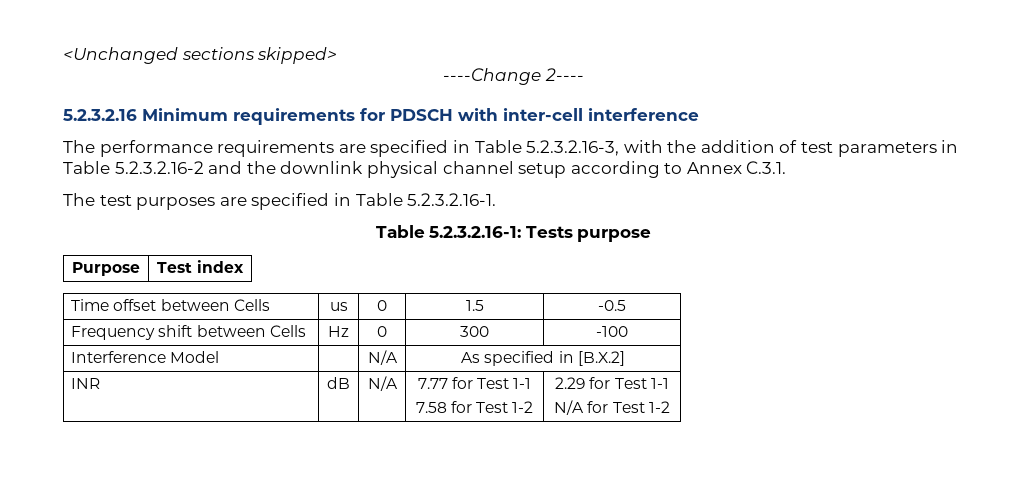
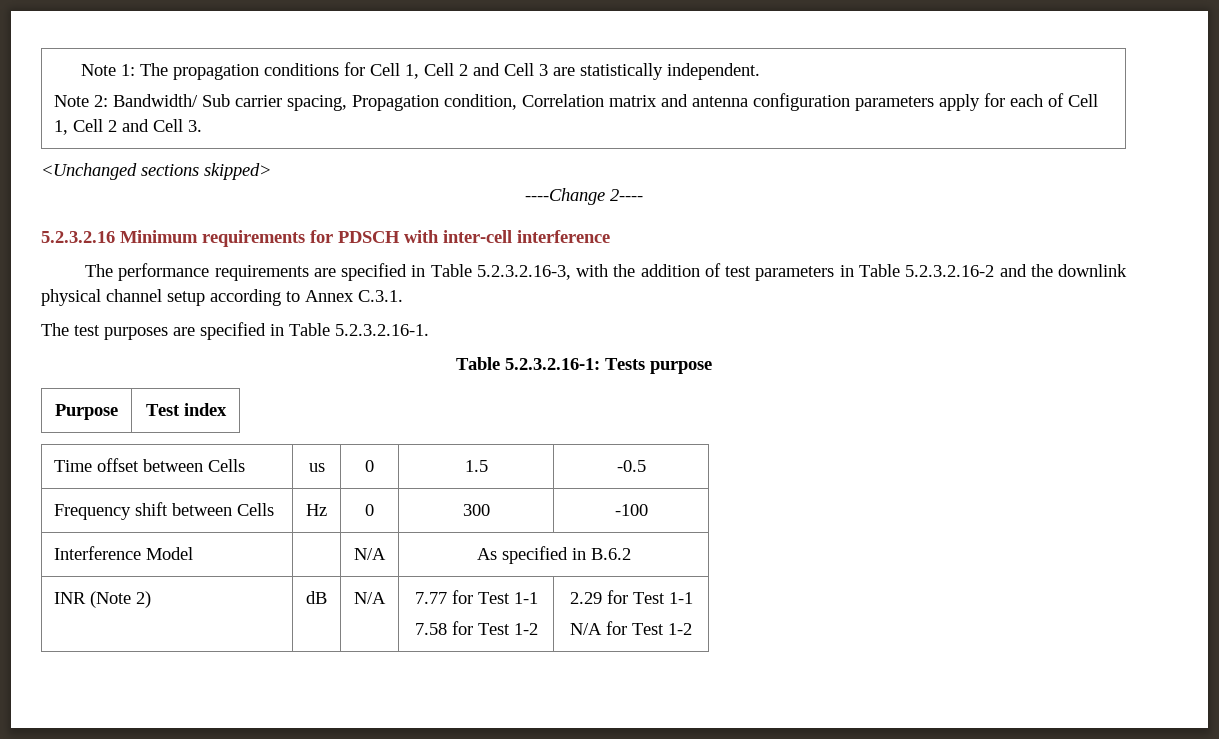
+ Note 1: The propagation conditions for Cell 1, Cell 2 and Cell 3 are statistically independent.
+ Note 2: Bandwidth/ Sub carrier spacing, Propagation condition, Correlation matrix and antenna configuration parameters apply for each of Cell 1, Cell 2 and Cell 3.
- Interference Model | | N/A | As specified in [B.X.2]
+ Interference Model | | N/A | As specified in B.6.2
- INR | dB | N/A | 7.77 for Test 1-1
+ INR (Note 2) | dB | N/A | 7.77 for Test 1-1

